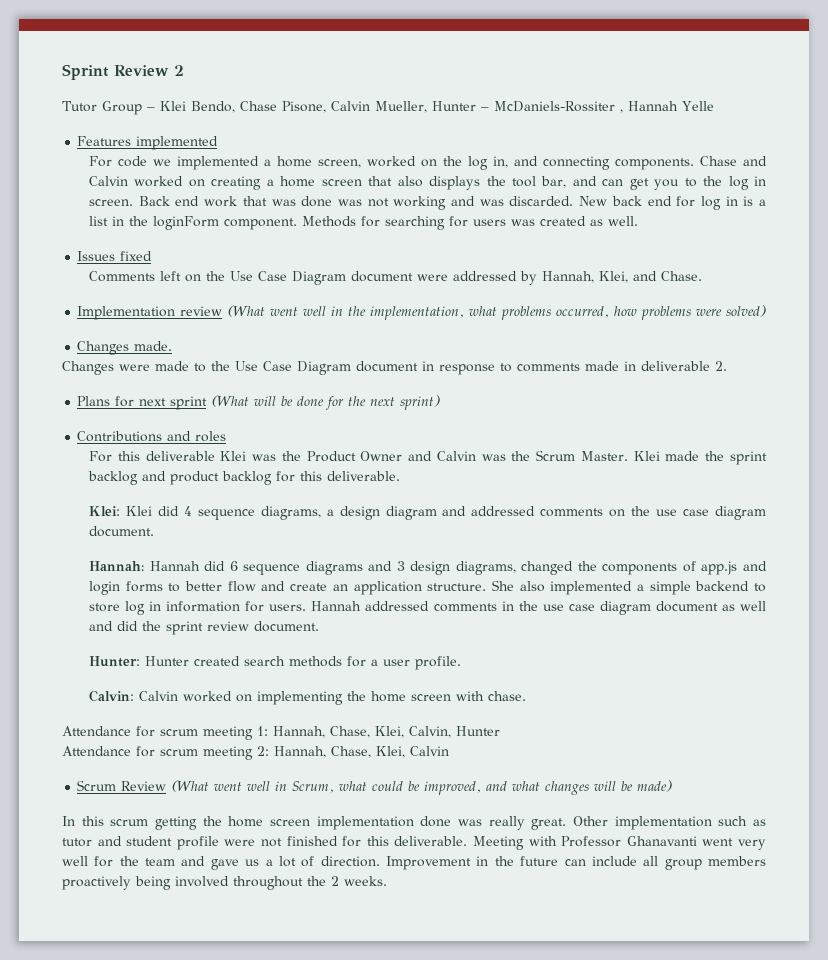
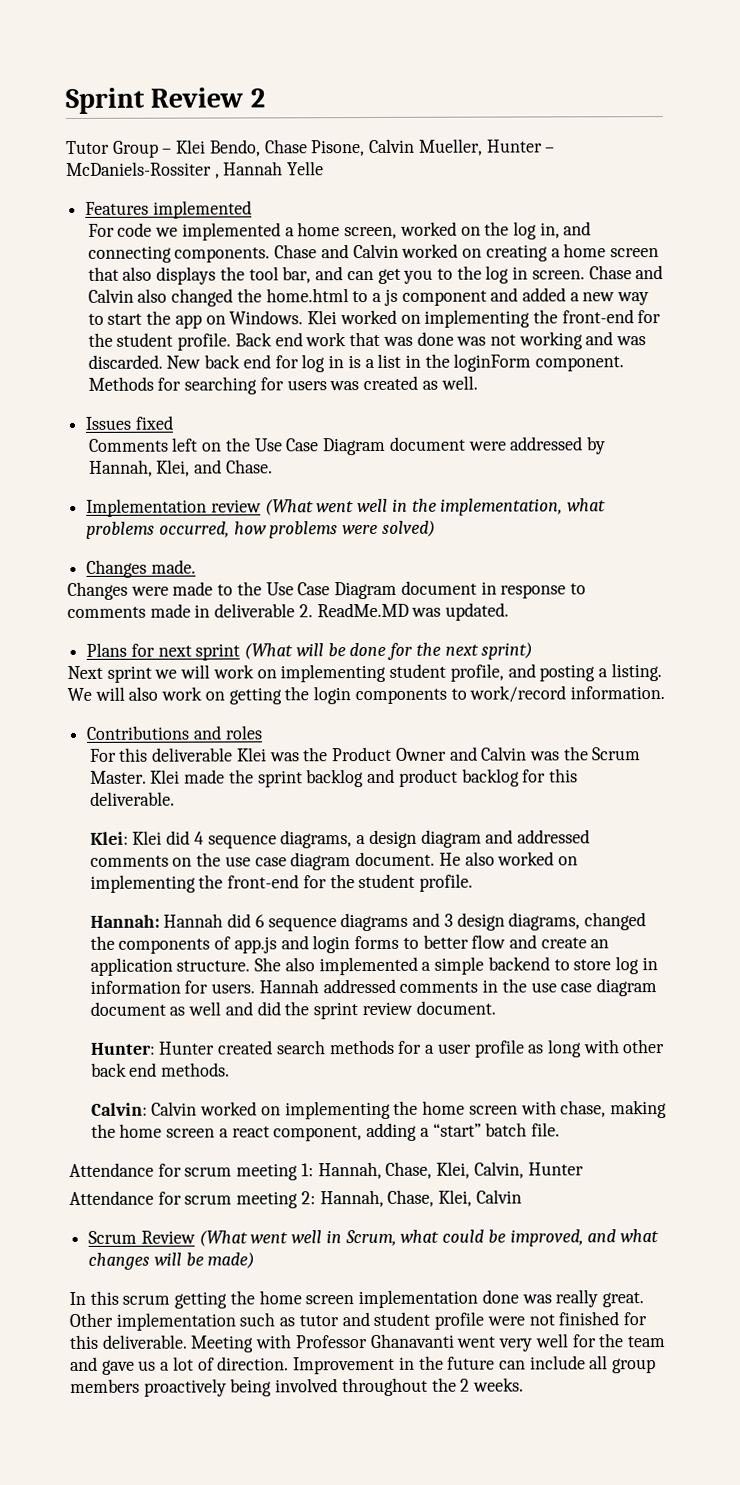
+ Chase and Calvin also changed the home.html to a js component and added a new way to start the app on Windows. Klei worked on implementing the front-end for the student profile.
- Changes were made to the Use Case Diagram document in response to comments made in deliverable 2.
+ Changes were made to the Use Case Diagram document in response to comments made in deliverable 2. ReadMe.MD was updated.
+ Next sprint we will work on implementing student profile, and posting a listing. We will also work on getting the login components to work/record information.
+ He also worked on implementing the front-end for the student profile.
- Hunter: Hunter created search methods for a user profile.
+ Hunter: Hunter created search methods for a user profile as long with other back end methods.
- Calvin: Calvin worked on implementing the home screen with chase.
+ Calvin: Calvin worked on implementing the home screen with chase, making the home screen a react component, adding a “start” batch file.

